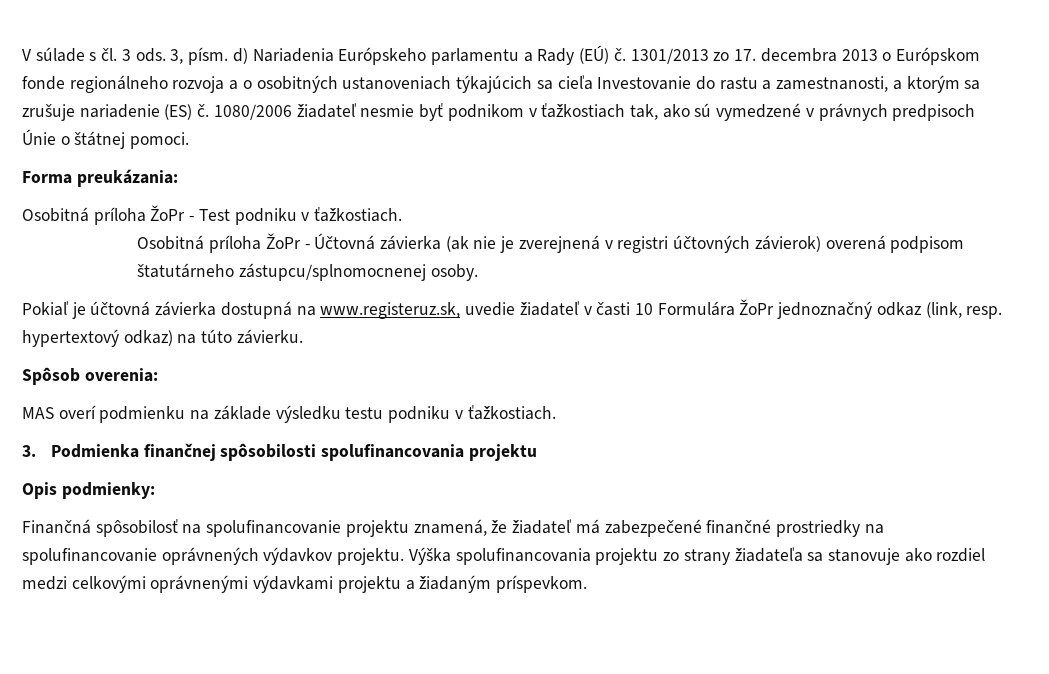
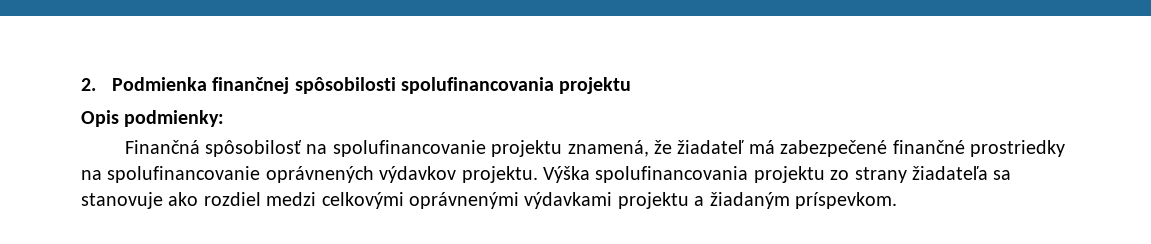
- V súlade s čl. 3 ods. 3, písm. d) Nariadenia Európskeho parlamentu a Rady (EÚ) č. 1301/2013 zo 17. decembra 2013 o Európskom fonde regionálneho rozvoja a o osobitných ustanoveniach týkajúcich sa cieľa Investovanie do rastu a zamestnanosti, a ktorým sa zrušuje nariadenie (ES) č. 1080/2006 žiadateľ nesmie byť podnikom v ťažkostiach tak, ako sú vymedzené v právnych predpisoch Únie o štátnej pomoci.
- Forma preukázania:
- Osobitná príloha ŽoPr - Test podniku v ťažkostiach.
- Osobitná príloha ŽoPr - Účtovná závierka (ak nie je zverejnená v registri účtovných závierok) overená podpisom štatutárneho zástupcu/splnomocnenej osoby.
- Pokiaľ je účtovná závierka dostupná na www.registeruz.sk, uvedie žiadateľ v časti 10 Formulára ŽoPr jednoznačný odkaz (link, resp. hypertextový odkaz) na túto závierku.
- Spôsob overenia:
- MAS overí podmienku na základe výsledku testu podniku v ťažkostiach.
- 3. Podmienka finančnej spôsobilosti spolufinancovania projektu
+ 2. Podmienka finančnej spôsobilosti spolufinancovania projektu

